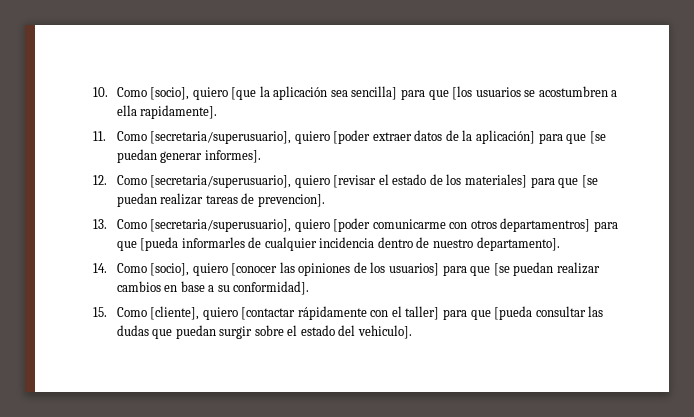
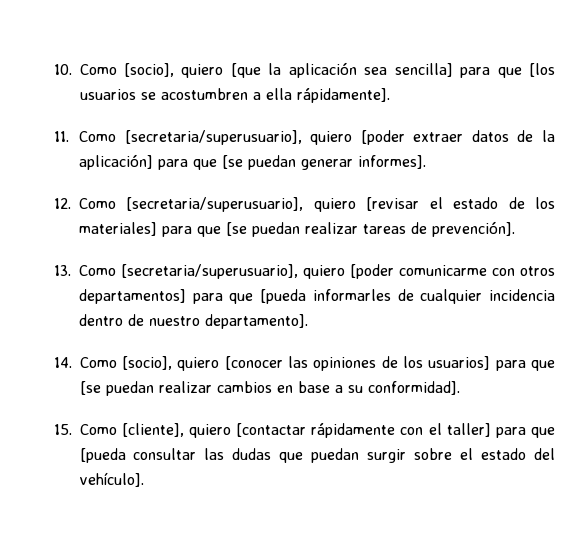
- 10. Como [socio], quiero [que la aplicación sea sencilla] para que [los usuarios se acostumbren a ella rapidamente].
+ 10. Como [socio], quiero [que la aplicación sea sencilla] para que [los usuarios se acostumbren a ella rápidamente].
- 12. Como [secretaria/superusuario], quiero [revisar el estado de los materiales] para que [se puedan realizar tareas de prevencion].
+ 12. Como [secretaria/superusuario], quiero [revisar el estado de los materiales] para que [se puedan realizar tareas de prevención].
- 13. Como [secretaria/superusuario], quiero [poder comunicarme con otros departamentros] para que [pueda informarles de cualquier incidencia dentro de nuestro departamento].
+ 13. Como [secretaria/superusuario], quiero [poder comunicarme con otros departamentos] para que [pueda informarles de cualquier incidencia dentro de nuestro departamento].
- 15. Como [cliente], quiero [contactar rápidamente con el taller] para que [pueda consultar las dudas que puedan surgir sobre el estado del vehiculo].
+ 15. Como [cliente], quiero [contactar rápidamente con el taller] para que [pueda consultar las dudas que puedan surgir sobre el estado del vehículo].

